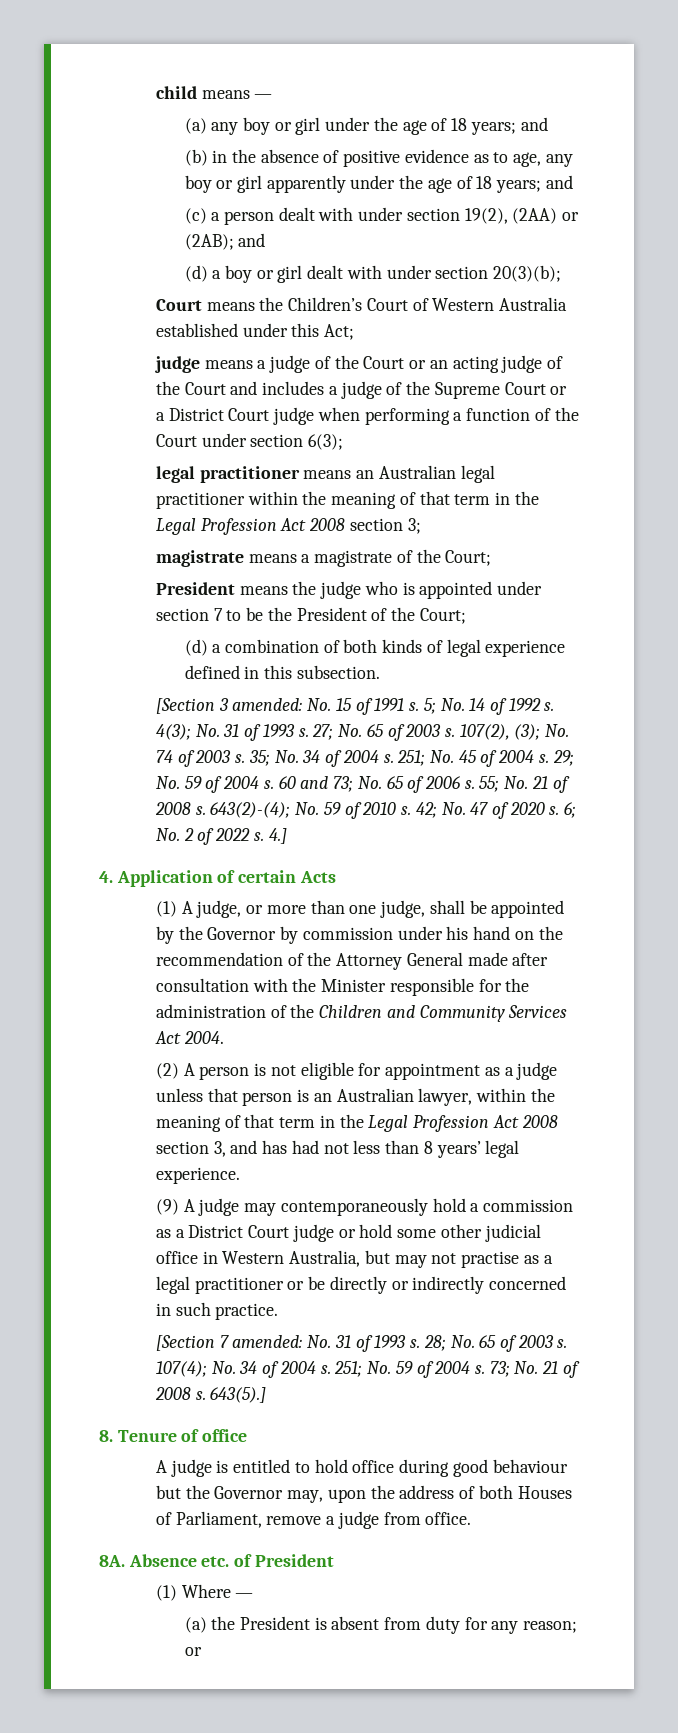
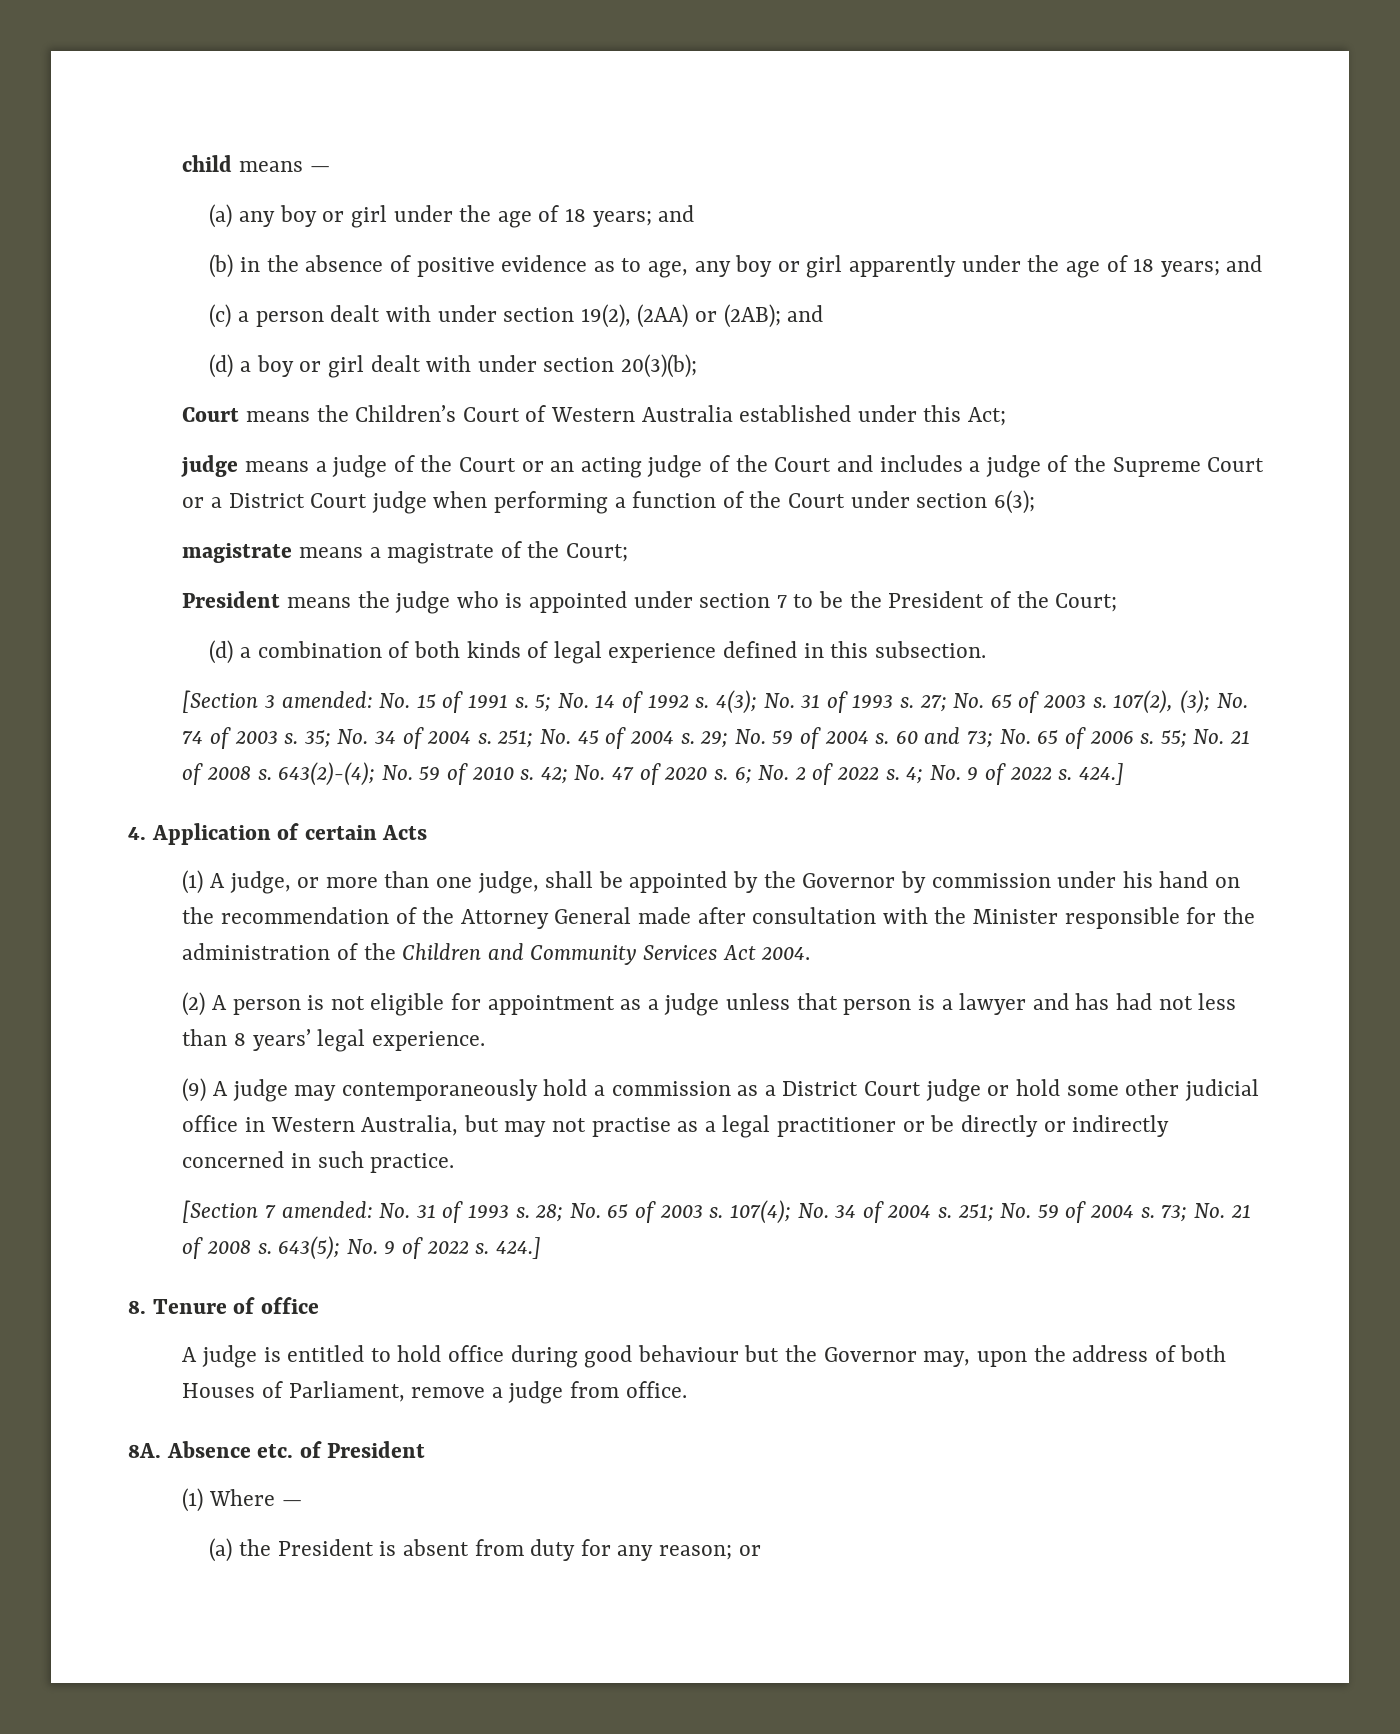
- legal practitioner means an Australian legal practitioner within the meaning of that term in the Legal Profession Act 2008 section 3;
- 4.]
+ 4; No. 9 of 2022 s. 424.]
- (2) A person is not eligible for appointment as a judge unless that person is an Australian lawyer, within the meaning of that term in the Legal Profession Act 2008 section 3, and has had not less than 8 years’ legal experience.
+ (2) A person is not eligible for appointment as a judge unless that person is a lawyer and has had not less than 8 years’ legal experience.
- 643(5).]
+ 643(5); No. 9 of 2022 s. 424.]

